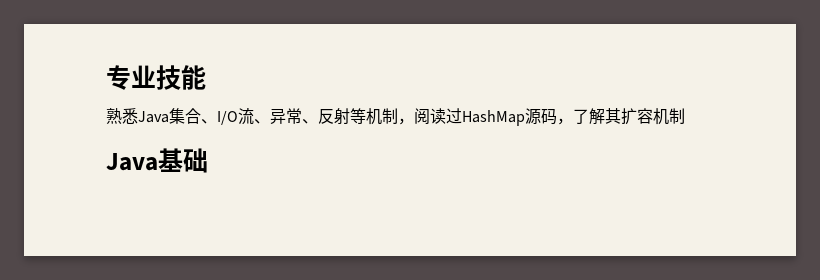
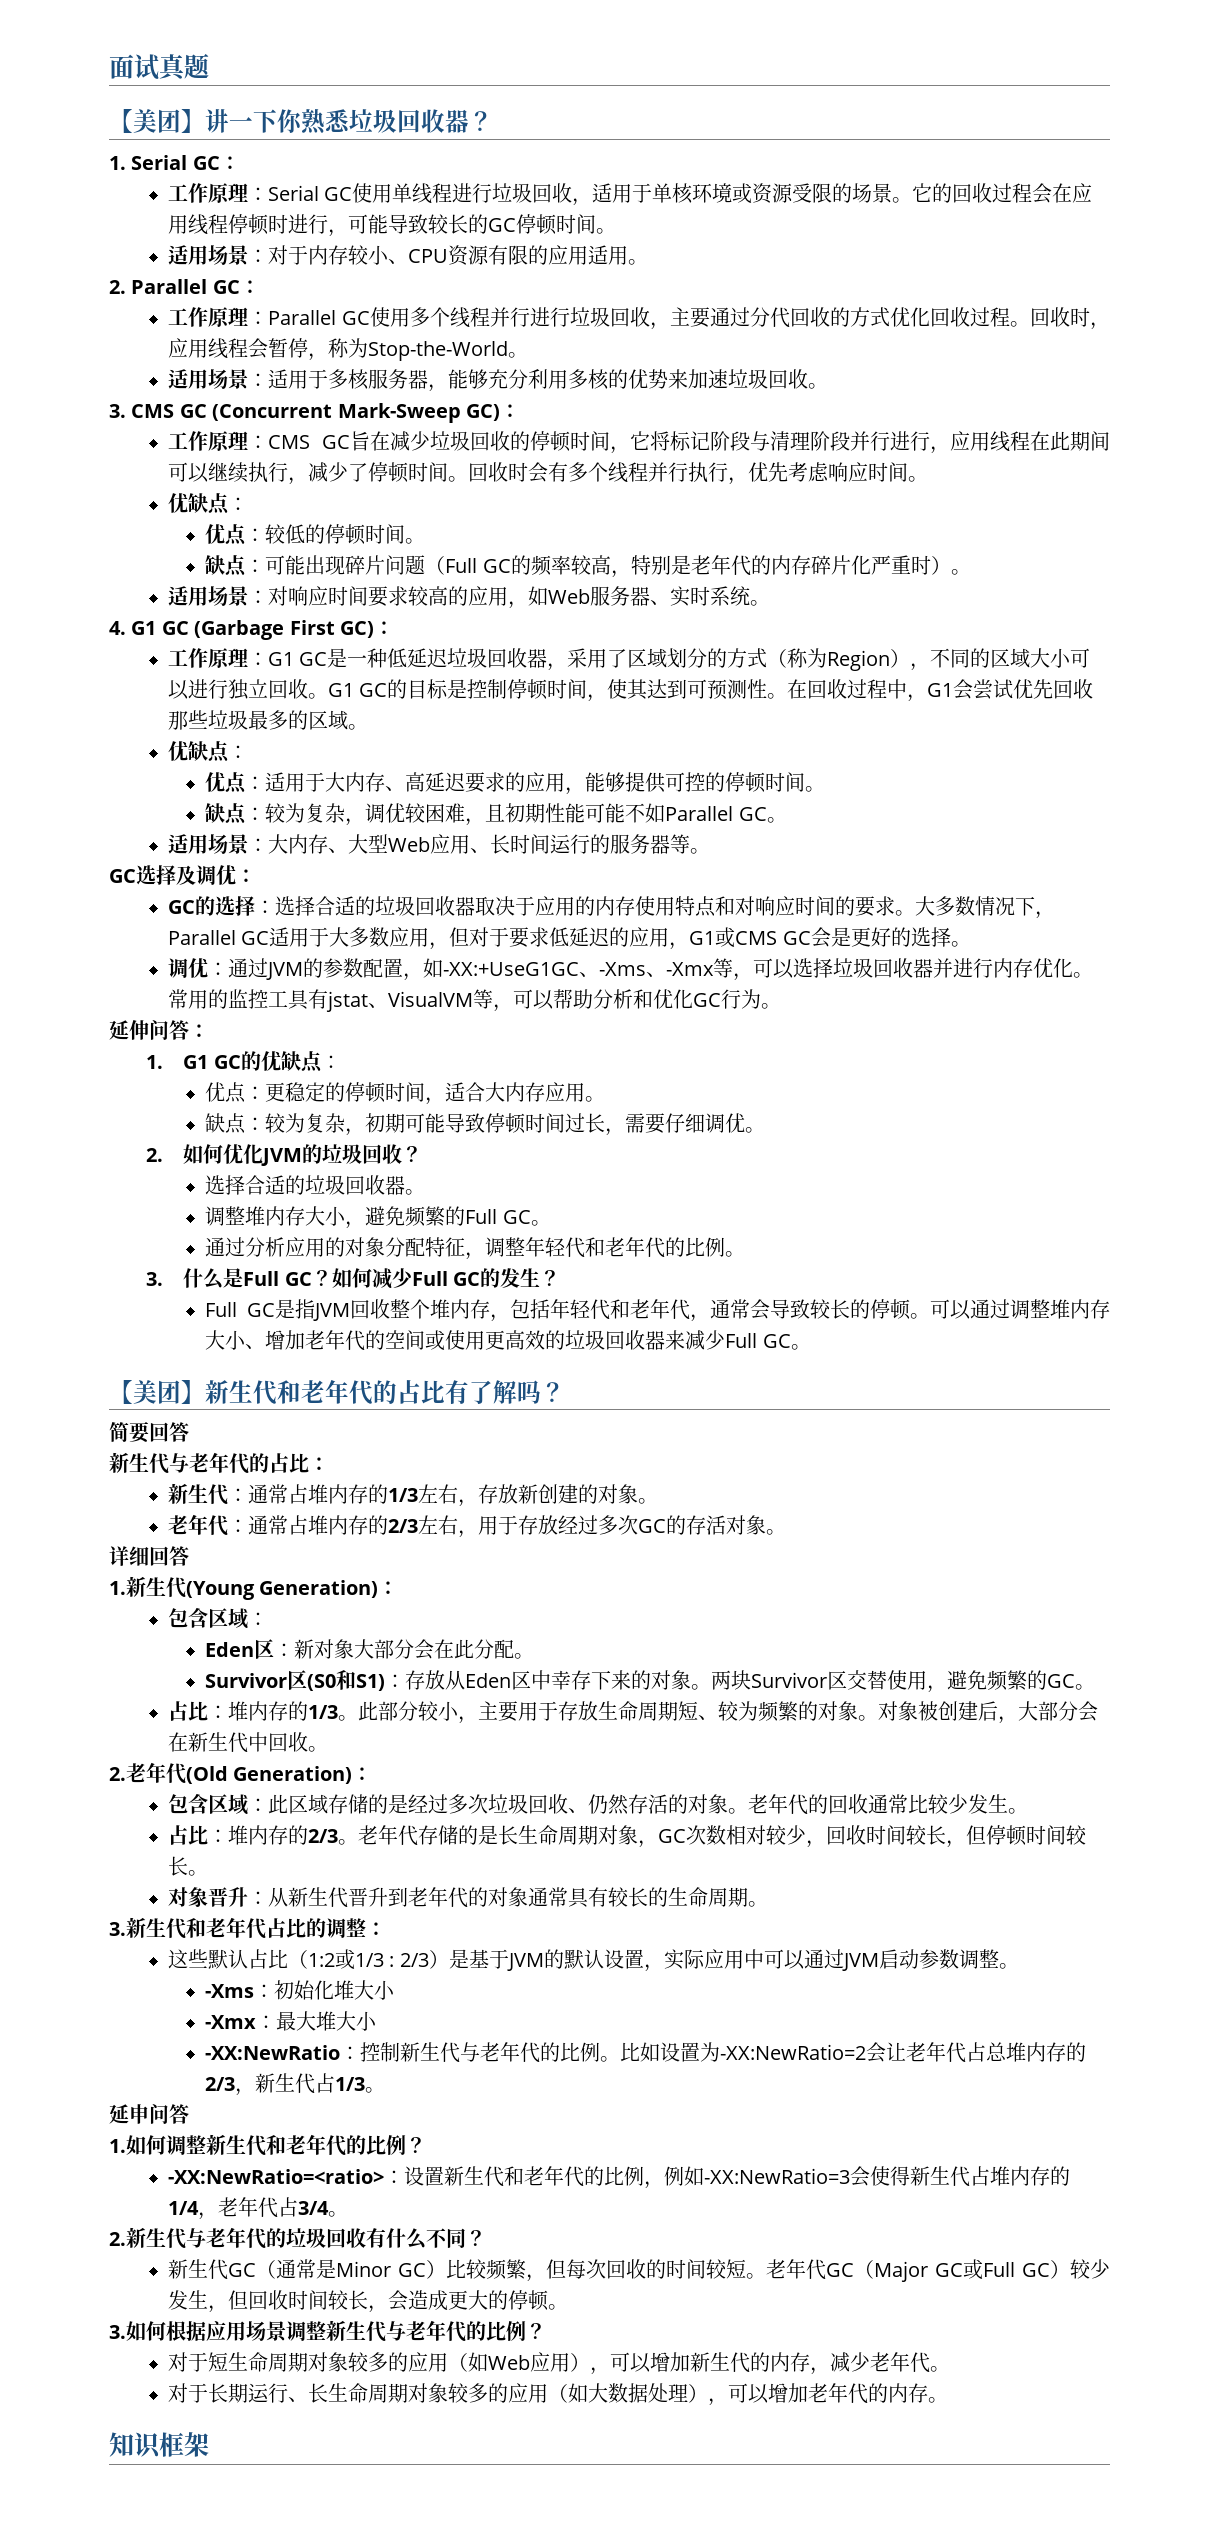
- 专业技能
- 熟悉Java集合、I/O流、异常、反射等机制，阅读过HashMap源码，了解其扩容机制
- Java基础
+ 面试真题
+ 【美团】讲一下你熟悉垃圾回收器？
+ 1. Serial GC：
+ 工作原理：Serial GC使用单线程进行垃圾回收，适用于单核环境或资源受限的场景。它的回收过程会在应用线程停顿时进行，可能导致较长的GC停顿时间。
+ 适用场景：对于内存较小、CPU资源有限的应用适用。
+ 2. Parallel GC：
+ 工作原理：Parallel GC使用多个线程并行进行垃圾回收，主要通过分代回收的方式优化回收过程。回收时，应用线程会暂停，称为Stop-the-World。
+ 适用场景：适用于多核服务器，能够充分利用多核的优势来加速垃圾回收。
+ 3. CMS GC (Concurrent Mark-Sweep GC)：
+ 工作原理：CMS GC旨在减少垃圾回收的停顿时间，它将标记阶段与清理阶段并行进行，应用线程在此期间可以继续执行，减少了停顿时间。回收时会有多个线程并行执行，优先考虑响应时间。
+ 优缺点：
+ 优点：较低的停顿时间。
+ 缺点：可能出现碎片问题（Full GC的频率较高，特别是老年代的内存碎片化严重时）。
+ 适用场景：对响应时间要求较高的应用，如Web服务器、实时系统。
+ 4. G1 GC (Garbage First GC)：
+ 工作原理：G1 GC是一种低延迟垃圾回收器，采用了区域划分的方式（称为Region），不同的区域大小可以进行独立回收。G1 GC的目标是控制停顿时间，使其达到可预测性。在回收过程中，G1会尝试优先回收那些垃圾最多的区域。
+ 优缺点：
+ 优点：适用于大内存、高延迟要求的应用，能够提供可控的停顿时间。
+ 缺点：较为复杂，调优较困难，且初期性能可能不如Parallel GC。
+ 适用场景：大内存、大型Web应用、长时间运行的服务器等。
+ GC选择及调优：
+ GC的选择：选择合适的垃圾回收器取决于应用的内存使用特点和对响应时间的要求。大多数情况下，Parallel GC适用于大多数应用，但对于要求低延迟的应用，G1或CMS GC会是更好的选择。
+ 调优：通过JVM的参数配置，如-XX:+UseG1GC、-Xms、-Xmx等，可以选择垃圾回收器并进行内存优化。常用的监控工具有jstat、VisualVM等，可以帮助分析和优化GC行为。
+ 延伸问答：
+ 1. G1 GC的优缺点：
+ 优点：更稳定的停顿时间，适合大内存应用。
+ 缺点：较为复杂，初期可能导致停顿时间过长，需要仔细调优。
+ 2.如何优化JVM的垃圾回收？
+ 选择合适的垃圾回收器。
+ 调整堆内存大小，避免频繁的Full GC。
+ 通过分析应用的对象分配特征，调整年轻代和老年代的比例。
+ 3.什么是Full GC？如何减少Full GC的发生？
+ Full GC是指JVM回收整个堆内存，包括年轻代和老年代，通常会导致较长的停顿。可以通过调整堆内存大小、增加老年代的空间或使用更高效的垃圾回收器来减少Full GC。
+ 【美团】新生代和老年代的占比有了解吗？
+ 简要回答
+ 新生代与老年代的占比：
+ 新生代：通常占堆内存的1/3左右，存放新创建的对象。
+ 老年代：通常占堆内存的2/3左右，用于存放经过多次GC的存活对象。
+ 详细回答
+ 1.新生代(Young Generation)：
+ 包含区域：
+ Eden区：新对象大部分会在此分配。
+ Survivor区(S0和S1)：存放从Eden区中幸存下来的对象。两块Survivor区交替使用，避免频繁的GC。
+ 占比：堆内存的1/3。此部分较小，主要用于存放生命周期短、较为频繁的对象。对象被创建后，大部分会在新生代中回收。
+ 2.老年代(Old Generation)：
+ 包含区域：此区域存储的是经过多次垃圾回收、仍然存活的对象。老年代的回收通常比较少发生。
+ 占比：堆内存的2/3。老年代存储的是长生命周期对象，GC次数相对较少，回收时间较长，但停顿时间较长。
+ 对象晋升：从新生代晋升到老年代的对象通常具有较长的生命周期。
+ 3.新生代和老年代占比的调整：
+ 这些默认占比（1:2或1/3 : 2/3）是基于JVM的默认设置，实际应用中可以通过JVM启动参数调整。
+ -Xms：初始化堆大小
+ -Xmx：最大堆大小
+ -XX:NewRatio：控制新生代与老年代的比例。比如设置为-XX:NewRatio=2会让老年代占总堆内存的2/3，新生代占1/3。
+ 延申问答
+ 1.如何调整新生代和老年代的比例？
+ -XX:NewRatio=<ratio>：设置新生代和老年代的比例，例如-XX:NewRatio=3会使得新生代占堆内存的1/4，老年代占3/4。
+ 2.新生代与老年代的垃圾回收有什么不同？
+ 新生代GC（通常是Minor GC）比较频繁，但每次回收的时间较短。老年代GC（Major GC或Full GC）较少发生，但回收时间较长，会造成更大的停顿。
+ 3.如何根据应用场景调整新生代与老年代的比例？
+ 对于短生命周期对象较多的应用（如Web应用），可以增加新生代的内存，减少老年代。
+ 对于长期运行、长生命周期对象较多的应用（如大数据处理），可以增加老年代的内存。
+ 知识框架

